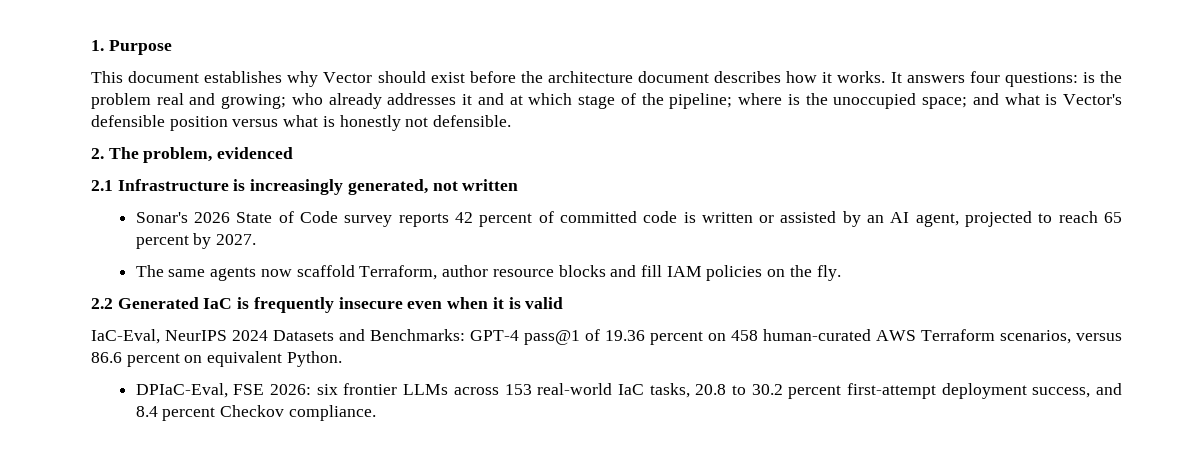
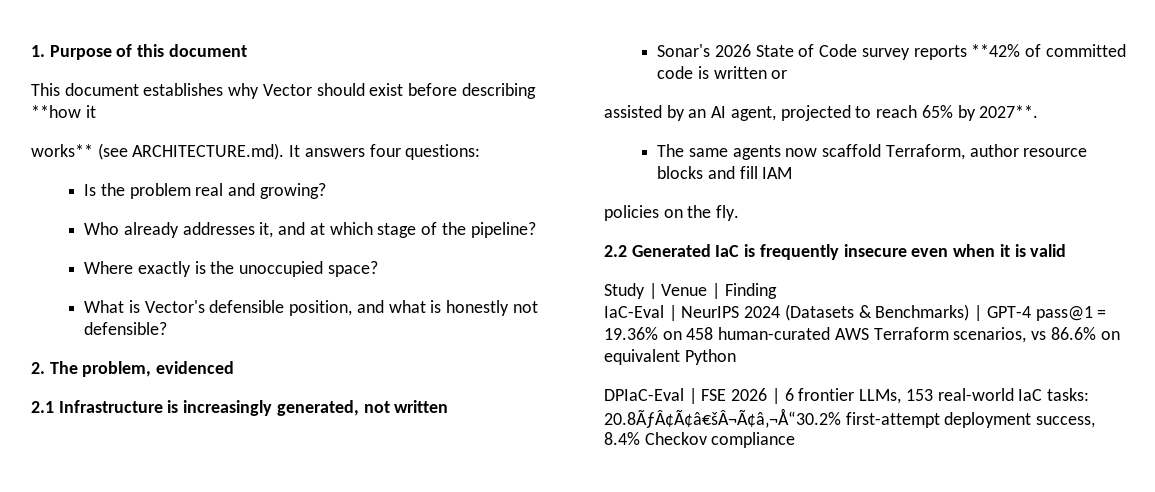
- 1. Purpose
+ 1. Purpose of this document
- This document establishes why Vector should exist before the architecture document describes how it works. It answers four questions: is the problem real and growing; who already addresses it and at which stage of the pipeline; where is the unoccupied space; and what is Vector's defensible position versus what is honestly not defensible.
+ This document establishes why Vector should exist before describing **how it
+ works** (see ARCHITECTURE.md). It answers four questions:
+ Is the problem real and growing?
+ Who already addresses it, and at which stage of the pipeline?
+ Where exactly is the unoccupied space?
+ What is Vector's defensible position, and what is honestly not defensible?
- Sonar's 2026 State of Code survey reports 42 percent of committed code is written or assisted by an AI agent, projected to reach 65 percent by 2027.
+ Sonar's 2026 State of Code survey reports **42% of committed code is written or
+ assisted by an AI agent, projected to reach 65% by 2027**.
- The same agents now scaffold Terraform, author resource blocks and fill IAM policies on the fly.
+ The same agents now scaffold Terraform, author resource blocks and fill IAM
+ policies on the fly.
- IaC-Eval, NeurIPS 2024 Datasets and Benchmarks: GPT-4 pass@1 of 19.36 percent on 458 human-curated AWS Terraform scenarios, versus 86.6 percent on equivalent Python.
- DPIaC-Eval, FSE 2026: six frontier LLMs across 153 real-world IaC tasks, 20.8 to 30.2 percent first-attempt deployment success, and 8.4 percent Checkov compliance.
+ Study | Venue | Finding
+ IaC-Eval | NeurIPS 2024 (Datasets & Benchmarks) | GPT-4 pass@1 = 19.36% on 458 human-curated AWS Terraform scenarios, vs 86.6% on equivalent Python
+ DPIaC-Eval | FSE 2026 | 6 frontier LLMs, 153 real-world IaC tasks: 20.8ÃƒÂ¢Ã¢â€šÂ¬Ã¢â‚¬Å“30.2% first-attempt deployment success, 8.4% Checkov compliance

